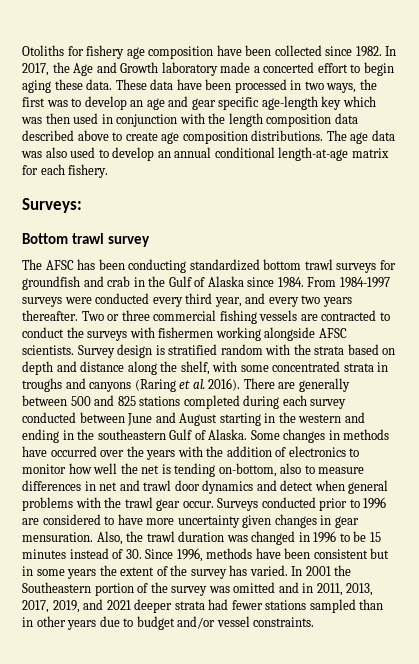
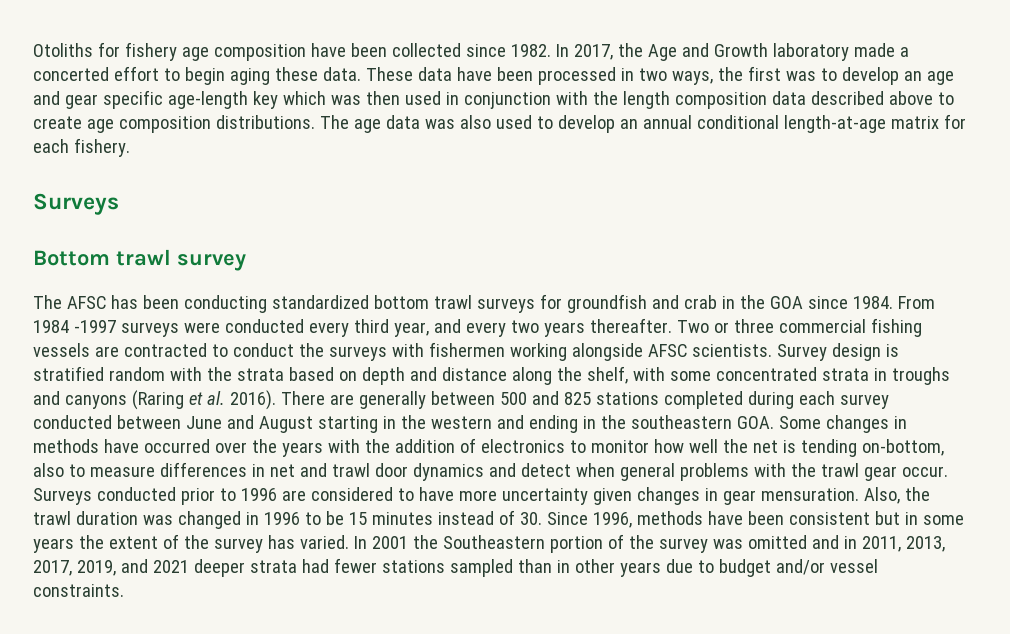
  The age data was also used to develop an annual conditional length-at-age matrix for each fishery.
- Surveys:
+ Surveys
- The AFSC has been conducting standardized bottom trawl surveys for groundfish and crab in the Gulf of Alaska since 1984.
+ The AFSC has been conducting standardized bottom trawl surveys for groundfish and crab in the GOA since 1984.
- From 1984-1997 surveys were conducted every third year, and every two years thereafter.
+ From 1984 -1997 surveys were conducted every third year, and every two years thereafter.
- There are generally between 500 and 825 stations completed during each survey conducted between June and August starting in the western and ending in the southeastern Gulf of Alaska. Some changes in methods have occurred over the years with the addition of electronics to monitor how well the net is tending on-bottom, also to measure differences in net and trawl door dynamics and detect when general problems with the trawl gear occur.
+ There are generally between 500 and 825 stations completed during each survey conducted between June and August starting in the western and ending in the southeastern GOA. Some changes in methods have occurred over the years with the addition of electronics to monitor how well the net is tending on-bottom, also to measure differences in net and trawl door dynamics and detect when general problems with the trawl gear occur.

